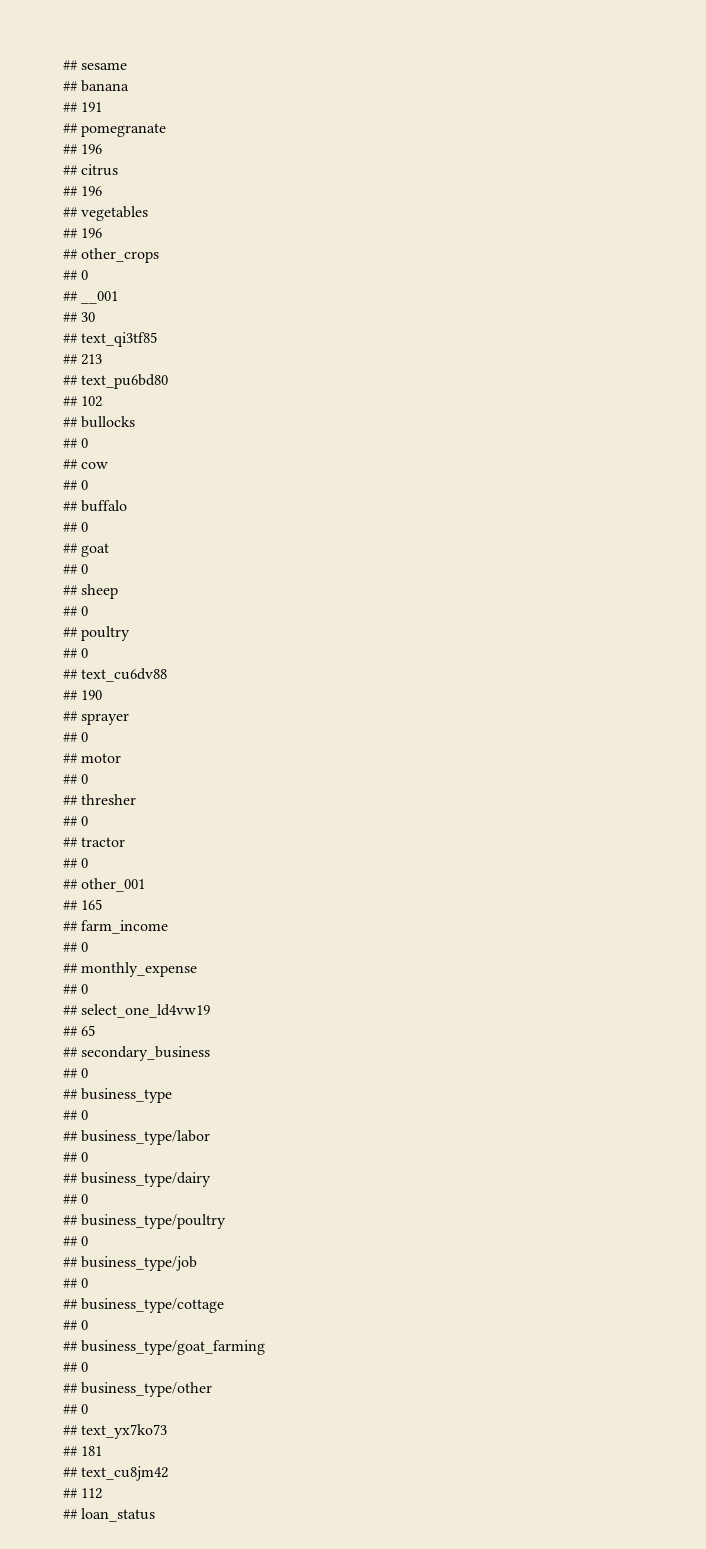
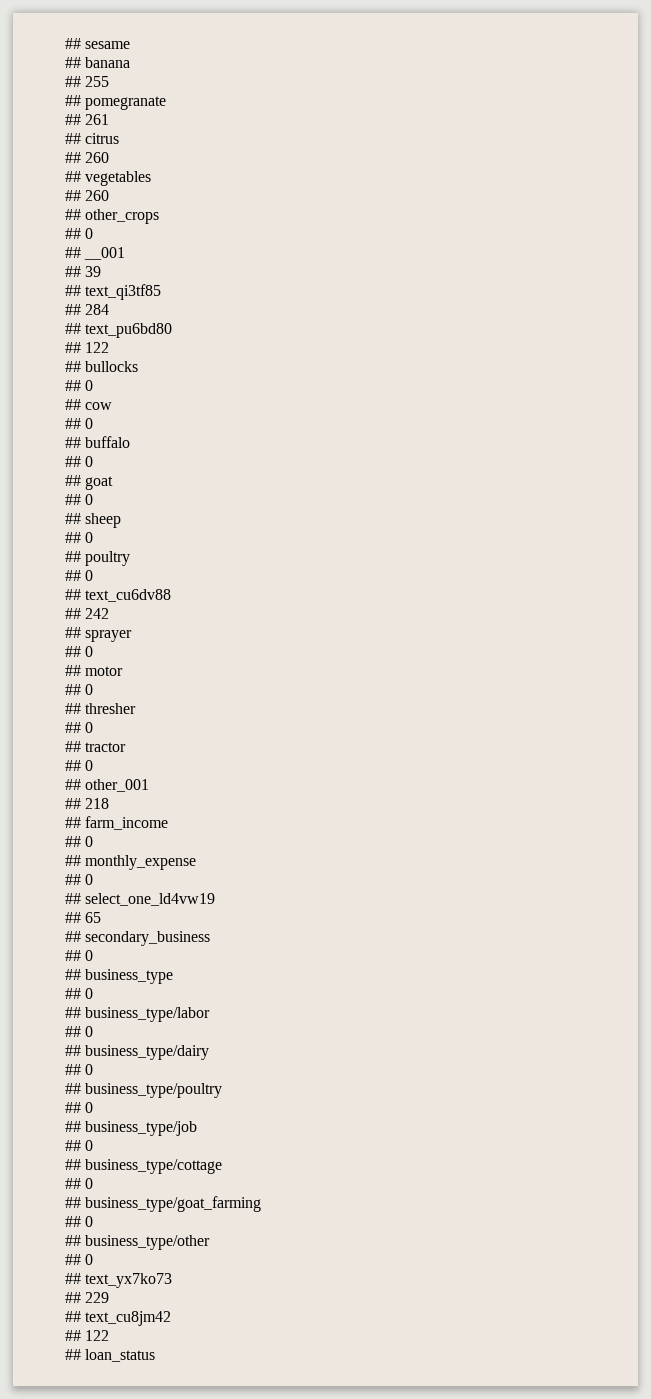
- ## 191
+ ## 255
  ## pomegranate
- ## 196
+ ## 261
  ## citrus
- ## 196
+ ## 260
  ## vegetables
- ## 196
+ ## 260
- ## 30
+ ## 39
- ## 213
+ ## 284
  ## text_pu6bd80
- ## 102
+ ## 122
- ## 190
+ ## 242
- ## 165
+ ## 218
- ## 181
+ ## 229
  ## text_cu8jm42
- ## 112
+ ## 122

